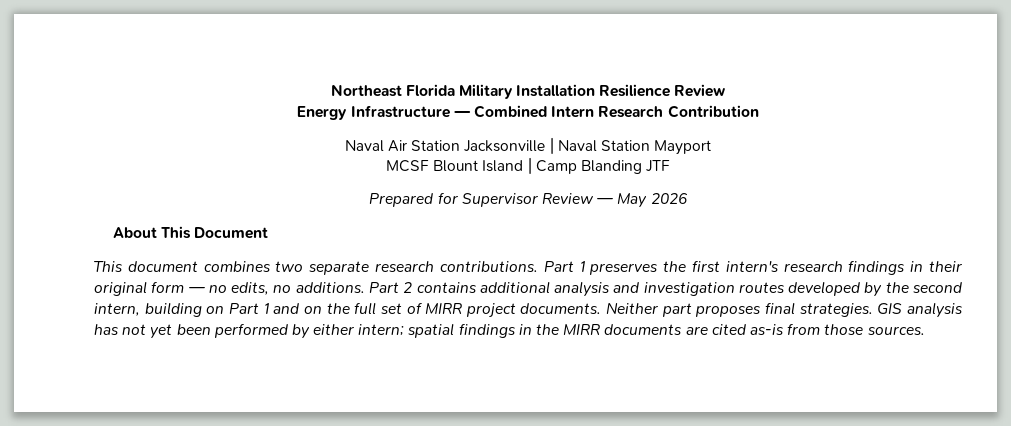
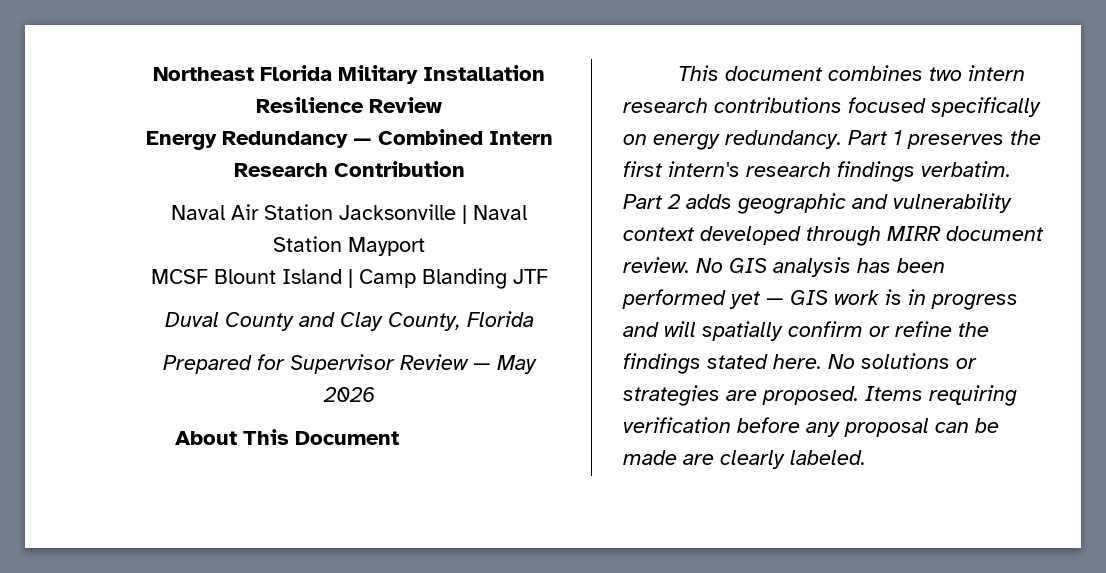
- Energy Infrastructure — Combined Intern Research Contribution
+ Energy Redundancy — Combined Intern Research Contribution
+ Duval County and Clay County, Florida
- This document combines two separate research contributions.
+ This document combines two intern research contributions focused specifically on energy redundancy.
- Part 1 preserves the first intern's research findings in their original form — no edits, no additions. Part 2 contains additional analysis and investigation routes developed by the second intern, building on Part 1 and on the full set of MIRR project documents. Neither part proposes final strategies. GIS analysis has not yet been performed by either intern; spatial findings in the MIRR documents are cited as-is from those sources.
+ Part 1 preserves the first intern's research findings verbatim. Part 2 adds geographic and vulnerability context developed through MIRR document review. No GIS analysis has been performed yet — GIS work is in progress and will spatially confirm or refine the findings stated here. No solutions or strategies are proposed. Items requiring verification before any proposal can be made are clearly labeled.

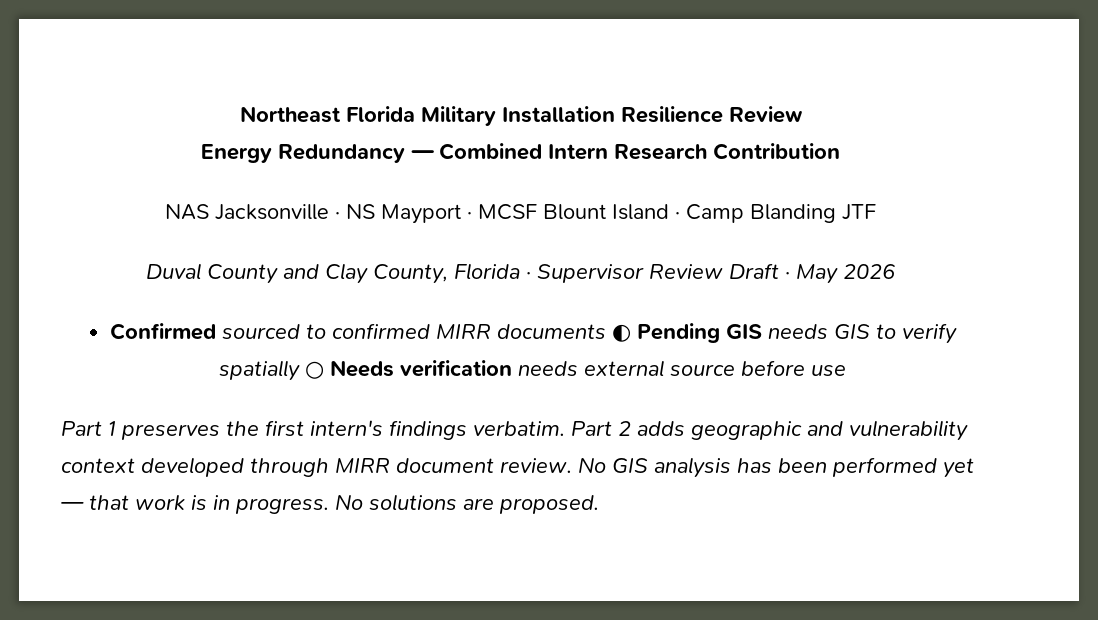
- Naval Air Station Jacksonville | Naval Station Mayport
- MCSF Blount Island | Camp Blanding JTF
+ NAS Jacksonville · NS Mayport · MCSF Blount Island · Camp Blanding JTF
- Duval County and Clay County, Florida
- Prepared for Supervisor Review — May 2026
- About This Document
- This document combines two intern research contributions focused specifically on energy redundancy. Part 1 preserves the first intern's research findings verbatim.
+ Duval County and Clay County, Florida · Supervisor Review Draft · May 2026
+ Confirmed sourced to confirmed MIRR documents ◐ Pending GIS needs GIS to verify spatially ○ Needs verification needs external source before use
+ Part 1 preserves the first intern's findings verbatim.
- No GIS analysis has been performed yet — GIS work is in progress and will spatially confirm or refine the findings stated here. No solutions or strategies are proposed. Items requiring verification before any proposal can be made are clearly labeled.
+ No GIS analysis has been performed yet — that work is in progress. No solutions are proposed.

